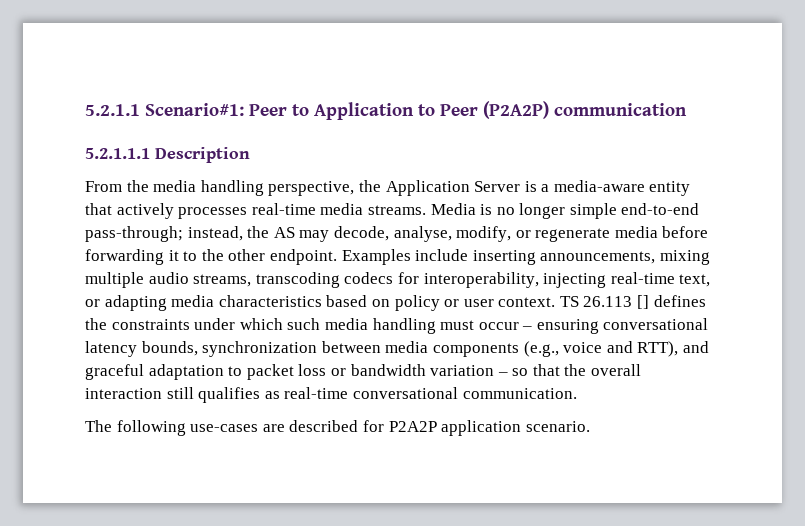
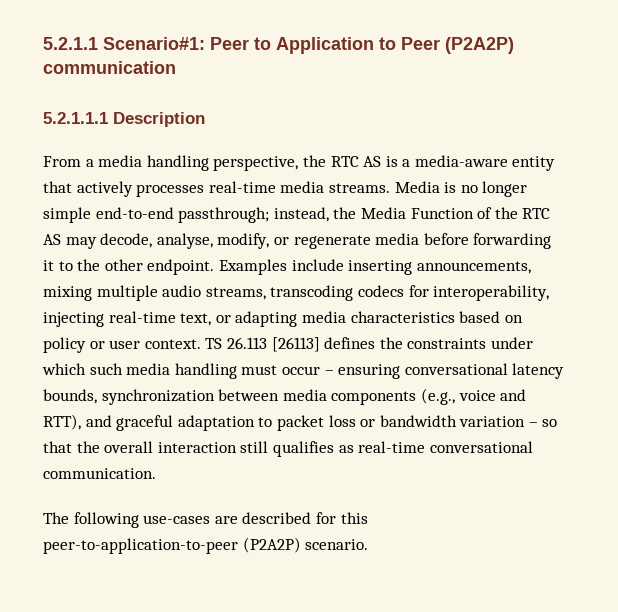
- From the media handling perspective, the Application Server is a media-aware entity that actively processes real-time media streams.
+ From a media handling perspective, the RTC AS is a media-aware entity that actively processes real-time media streams.
- Media is no longer simple end-to-end pass-through; instead, the AS may decode, analyse, modify, or regenerate media before forwarding it to the other endpoint.
+ Media is no longer simple end-to-end passthrough; instead, the Media Function of the RTC AS may decode, analyse, modify, or regenerate media before forwarding it to the other endpoint.
- TS 26.113 [] defines the constraints under which such media handling must occur – ensuring conversational latency bounds, synchronization between media components (e.g., voice and RTT), and graceful adaptation to packet loss or bandwidth variation – so that the overall interaction still qualifies as real-time conversational communication.
+ TS 26.113 [26113] defines the constraints under which such media handling must occur – ensuring conversational latency bounds, synchronization between media components (e.g., voice and RTT), and graceful adaptation to packet loss or bandwidth variation – so that the overall interaction still qualifies as real-time conversational communication.
- The following use-cases are described for P2A2P application scenario.
+ The following use-cases are described for this peer-to-application-to-peer (P2A2P) scenario.

